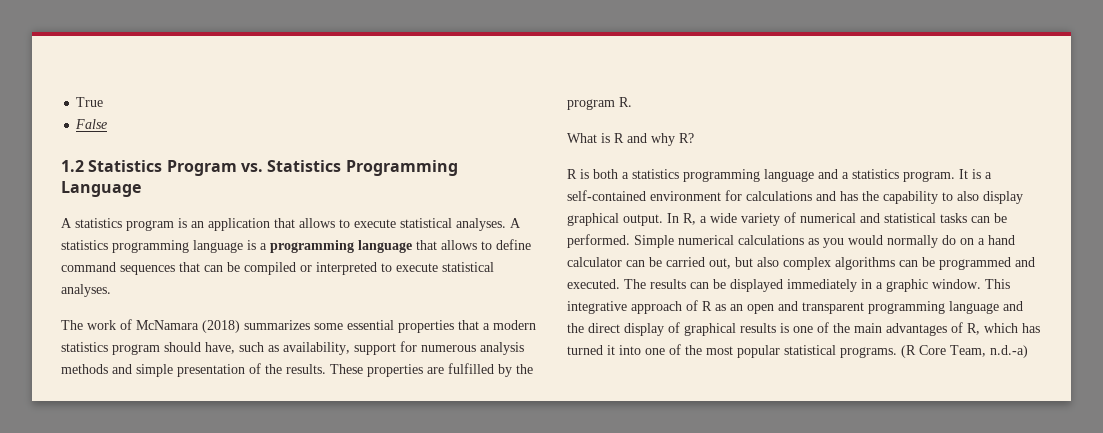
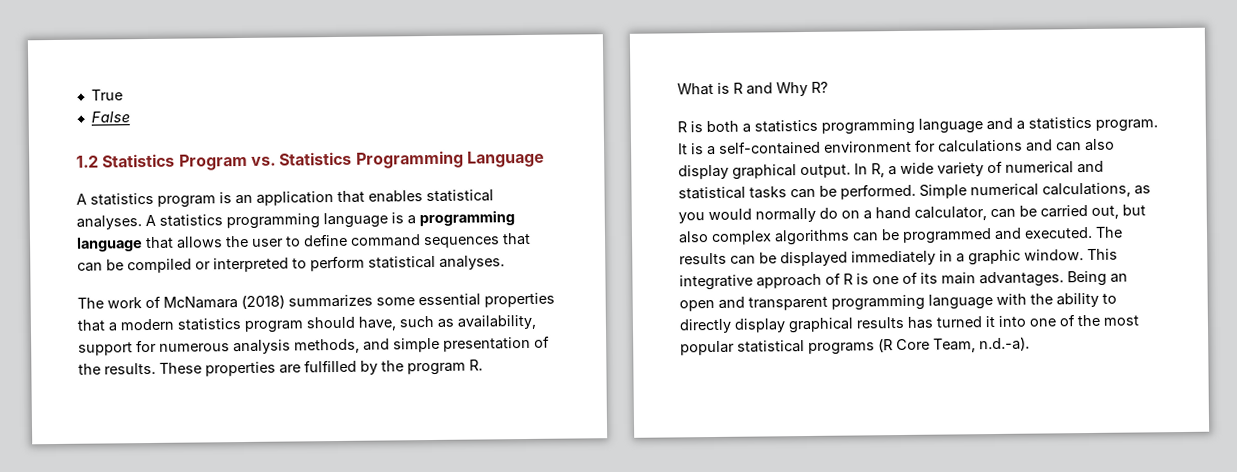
- A statistics program is an application that allows to execute statistical analyses.
+ A statistics program is an application that enables statistical analyses.
- A statistics programming language is a programming language that allows to define command sequences that can be compiled or interpreted to execute statistical analyses.
+ A statistics programming language is a programming language that allows the user to define command sequences that can be compiled or interpreted to perform statistical analyses.
- The work of McNamara (2018) summarizes some essential properties that a modern statistics program should have, such as availability, support for numerous analysis methods and simple presentation of the results.
+ The work of McNamara (2018) summarizes some essential properties that a modern statistics program should have, such as availability, support for numerous analysis methods, and simple presentation of the results.
- What is R and why R?
+ What is R and Why R?
- It is a self-contained environment for calculations and has the capability to also display graphical output.
+ It is a self-contained environment for calculations and can also display graphical output.
- Simple numerical calculations as you would normally do on a hand calculator can be carried out, but also complex algorithms can be programmed and executed.
+ Simple numerical calculations, as you would normally do on a hand calculator, can be carried out, but also complex algorithms can be programmed and executed.
- This integrative approach of R as an open and transparent programming language and the direct display of graphical results is one of the main advantages of R, which has turned it into one of the most popular statistical programs. (R Core Team, n.d.-a)
+ This integrative approach of R is one of its main advantages. Being an open and transparent programming language with the ability to directly display graphical results has turned it into one of the most popular statistical programs (R Core Team, n.d.-a).

